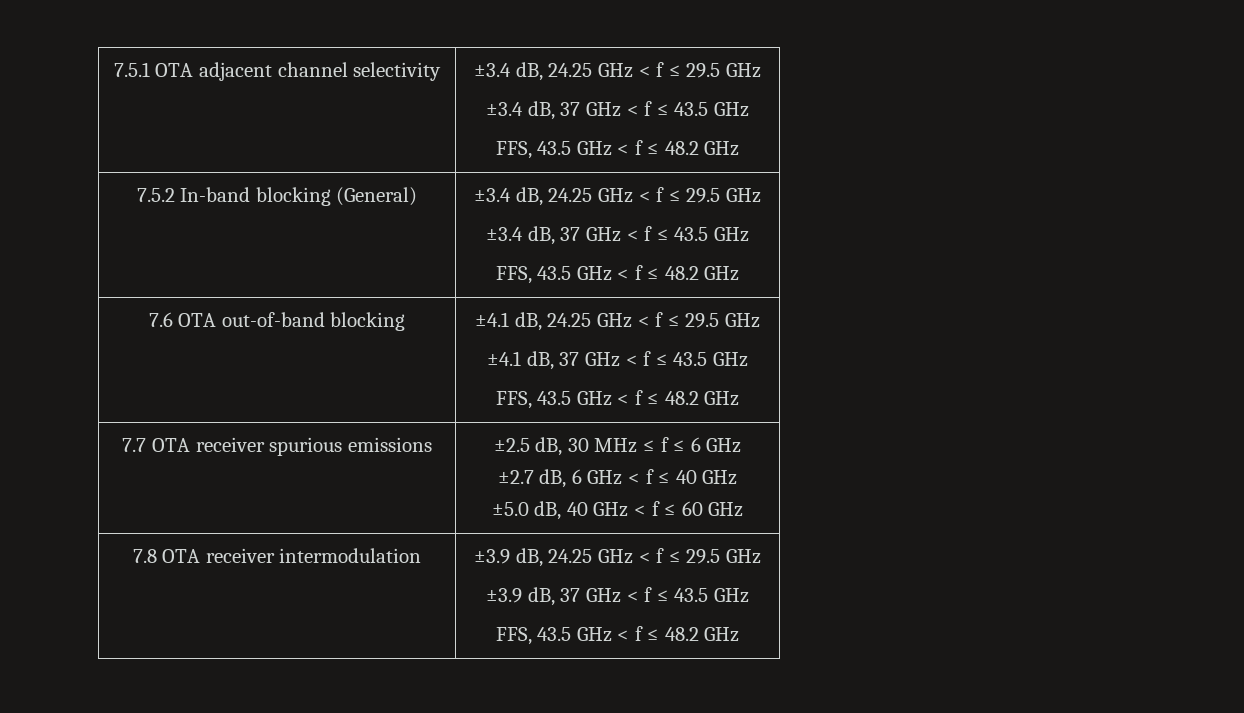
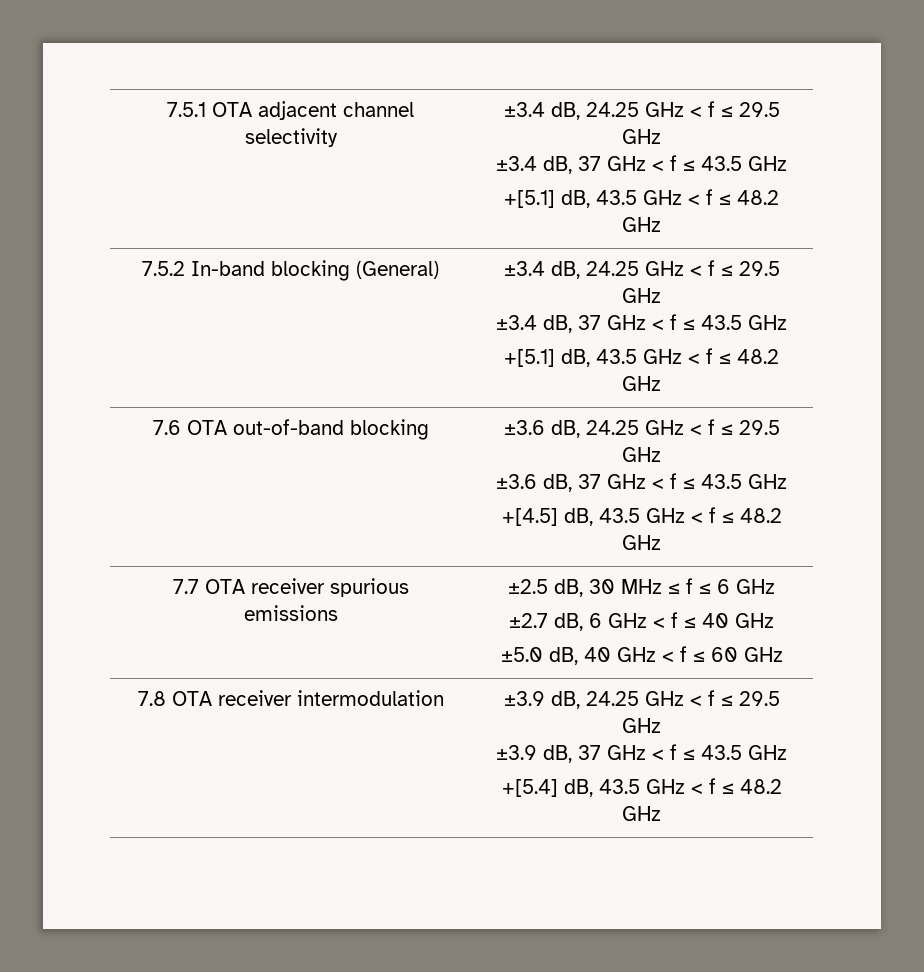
  7.5.1 OTA adjacent channel selectivity | ±3.4 dB, 24.25 GHz < f ≤ 29.5 GHz
  ±3.4 dB, 37 GHz < f ≤ 43.5 GHz
- FFS, 43.5 GHz < f ≤ 48.2 GHz
+ +[5.1] dB, 43.5 GHz < f ≤ 48.2 GHz
  7.5.2 In-band blocking (General) | ±3.4 dB, 24.25 GHz < f ≤ 29.5 GHz
  ±3.4 dB, 37 GHz < f ≤ 43.5 GHz
- FFS, 43.5 GHz < f ≤ 48.2 GHz
+ +[5.1] dB, 43.5 GHz < f ≤ 48.2 GHz
- 7.6 OTA out-of-band blocking | ±4.1 dB, 24.25 GHz < f ≤ 29.5 GHz
- ±4.1 dB, 37 GHz < f ≤ 43.5 GHz
- FFS, 43.5 GHz < f ≤ 48.2 GHz
+ 7.6 OTA out-of-band blocking | ±3.6 dB, 24.25 GHz < f ≤ 29.5 GHz
+ ±3.6 dB, 37 GHz < f ≤ 43.5 GHz
+ +[4.5] dB, 43.5 GHz < f ≤ 48.2 GHz
  7.8 OTA receiver intermodulation | ±3.9 dB, 24.25 GHz < f ≤ 29.5 GHz
  ±3.9 dB, 37 GHz < f ≤ 43.5 GHz
- FFS, 43.5 GHz < f ≤ 48.2 GHz
+ +[5.4] dB, 43.5 GHz < f ≤ 48.2 GHz

